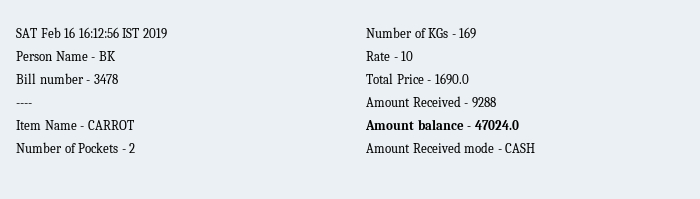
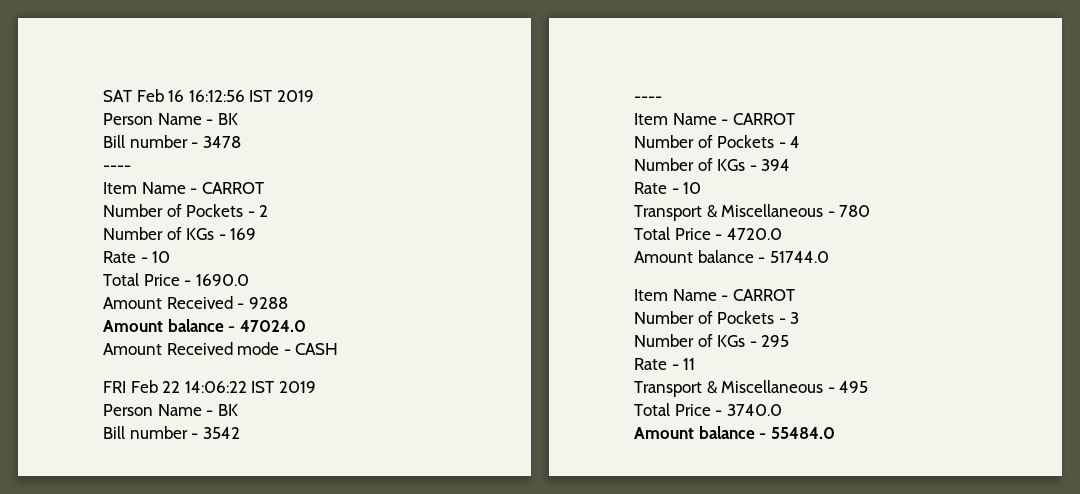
+ FRI Feb 22 14:06:22 IST 2019
+ Person Name - BK
+ Bill number - 3542
+ ----
+ Item Name - CARROT
+ Number of Pockets - 4
+ Number of KGs - 394
+ Rate - 10
+ Transport & Miscellaneous - 780
+ Total Price - 4720.0
+ Amount balance - 51744.0
+ Item Name - CARROT
+ Number of Pockets - 3
+ Number of KGs - 295
+ Rate - 11
+ Transport & Miscellaneous - 495
+ Total Price - 3740.0
+ Amount balance - 55484.0

